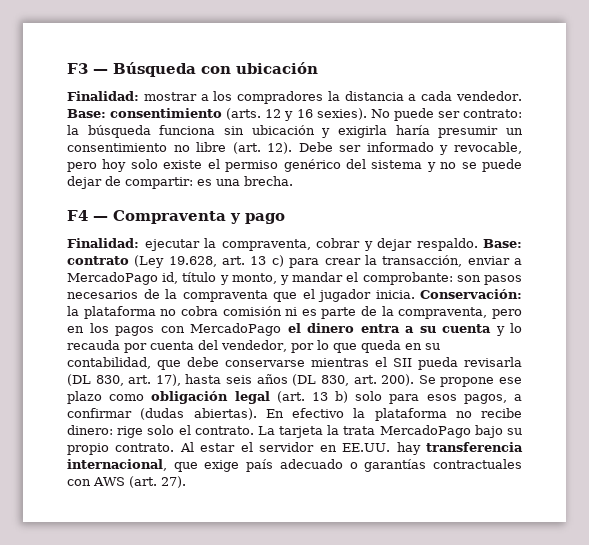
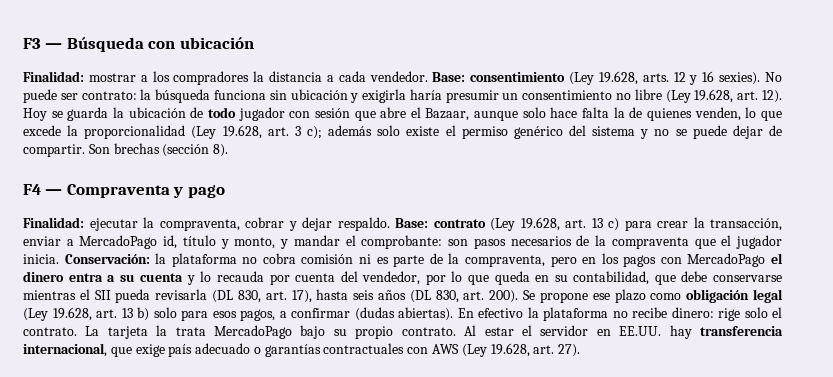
- Base: consentimiento (arts. 12 y 16 sexies).
+ Base: consentimiento (Ley 19.628, arts. 12 y 16 sexies).
- No puede ser contrato: la búsqueda funciona sin ubicación y exigirla haría presumir un consentimiento no libre (art. 12). Debe ser informado y revocable, pero hoy solo existe el permiso genérico del sistema y no se puede dejar de compartir: es una brecha.
+ No puede ser contrato: la búsqueda funciona sin ubicación y exigirla haría presumir un consentimiento no libre (Ley 19.628, art. 12). Hoy se guarda la ubicación de todo jugador con sesión que abre el Bazaar, aunque solo hace falta la de quienes venden, lo que excede la proporcionalidad (Ley 19.628, art. 3 c); además solo existe el permiso genérico del sistema y no se puede dejar de compartir. Son brechas (sección 8).
- Se propone ese plazo como obligación legal (art. 13 b) solo para esos pagos, a confirmar (dudas abiertas).
+ Se propone ese plazo como obligación legal (Ley 19.628, art. 13 b) solo para esos pagos, a confirmar (dudas abiertas).
- Al estar el servidor en EE.UU. hay transferencia internacional, que exige país adecuado o garantías contractuales con AWS (art. 27).
+ Al estar el servidor en EE.UU. hay transferencia internacional, que exige país adecuado o garantías contractuales con AWS (Ley 19.628, art. 27).

